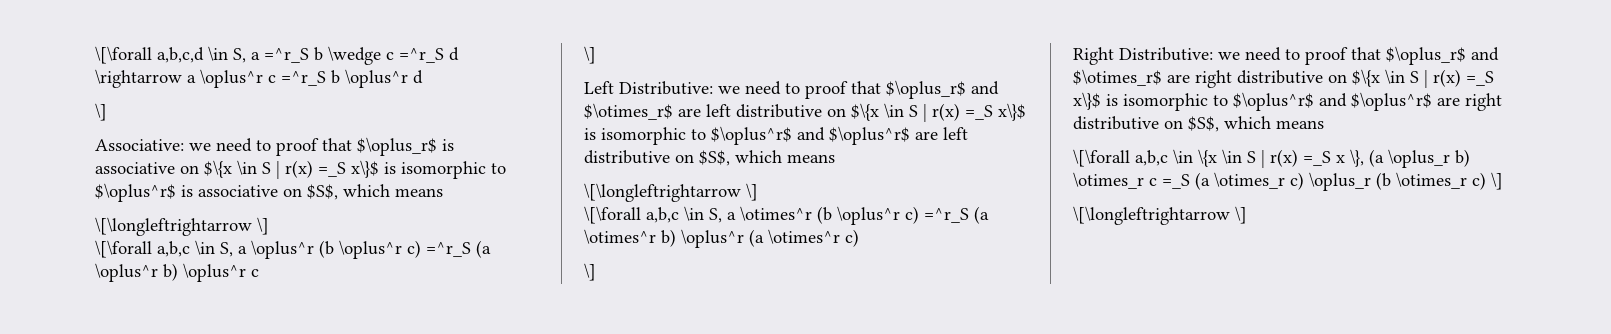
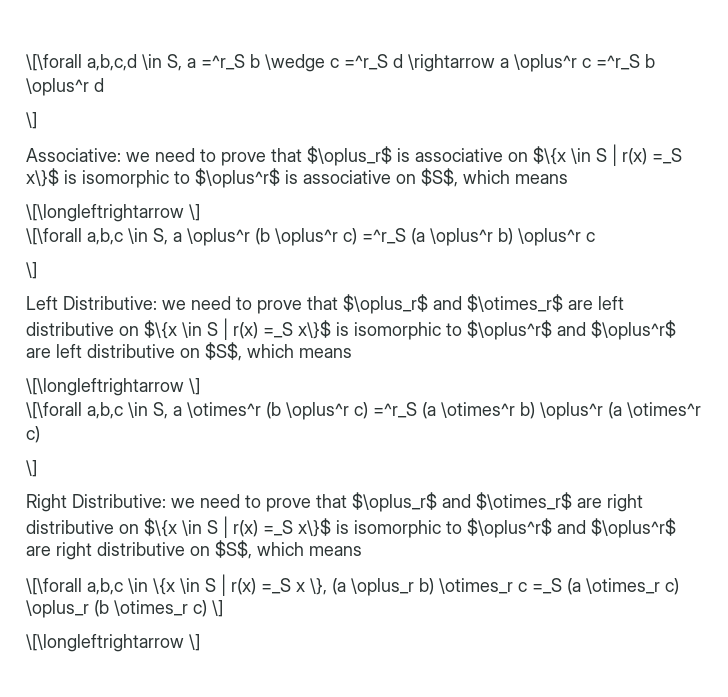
- Associative: we need to proof that $\oplus_r$ is associative on $\{x \in S | r(x) =_S x\}$ is isomorphic to $\oplus^r$ is associative on $S$, which means
+ Associative: we need to prove that $\oplus_r$ is associative on $\{x \in S | r(x) =_S x\}$ is isomorphic to $\oplus^r$ is associative on $S$, which means
- Left Distributive: we need to proof that $\oplus_r$ and $\otimes_r$ are left distributive on $\{x \in S | r(x) =_S x\}$ is isomorphic to $\oplus^r$ and $\oplus^r$ are left distributive on $S$, which means
+ Left Distributive: we need to prove that $\oplus_r$ and $\otimes_r$ are left distributive on $\{x \in S | r(x) =_S x\}$ is isomorphic to $\oplus^r$ and $\oplus^r$ are left distributive on $S$, which means
- Right Distributive: we need to proof that $\oplus_r$ and $\otimes_r$ are right distributive on $\{x \in S | r(x) =_S x\}$ is isomorphic to $\oplus^r$ and $\oplus^r$ are right distributive on $S$, which means
+ Right Distributive: we need to prove that $\oplus_r$ and $\otimes_r$ are right distributive on $\{x \in S | r(x) =_S x\}$ is isomorphic to $\oplus^r$ and $\oplus^r$ are right distributive on $S$, which means

